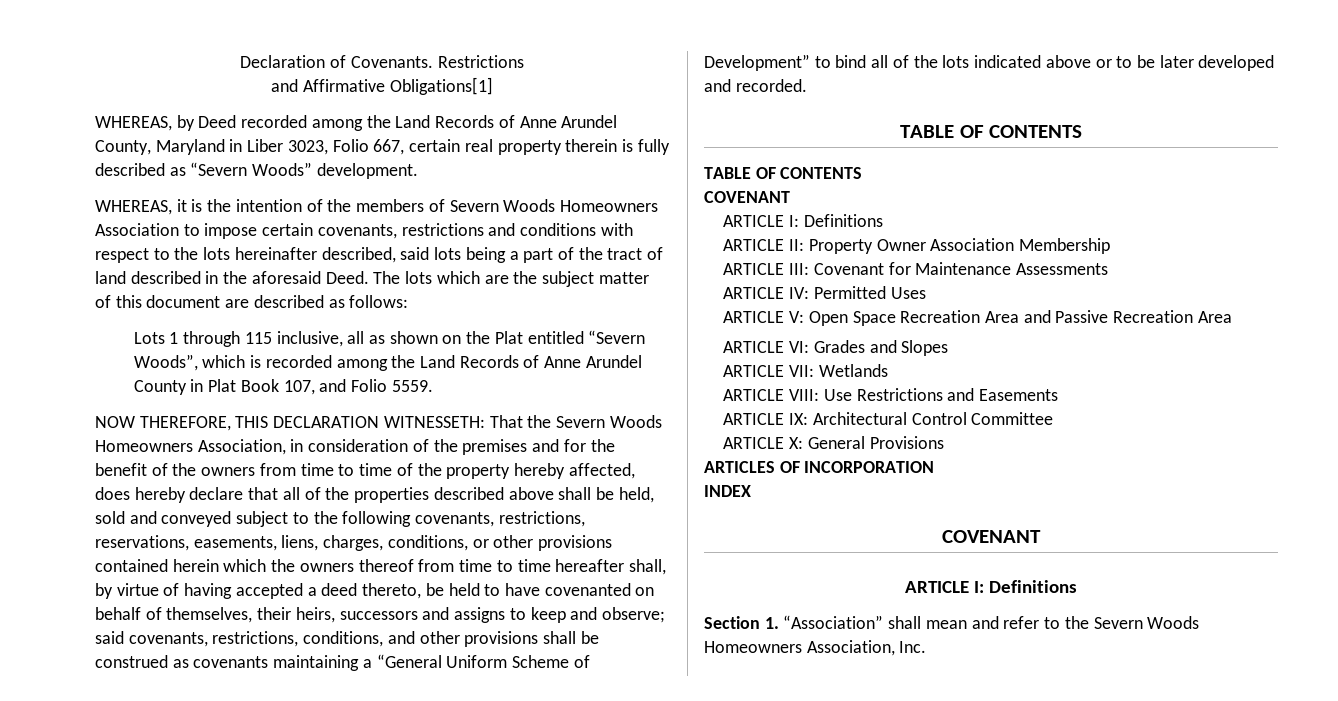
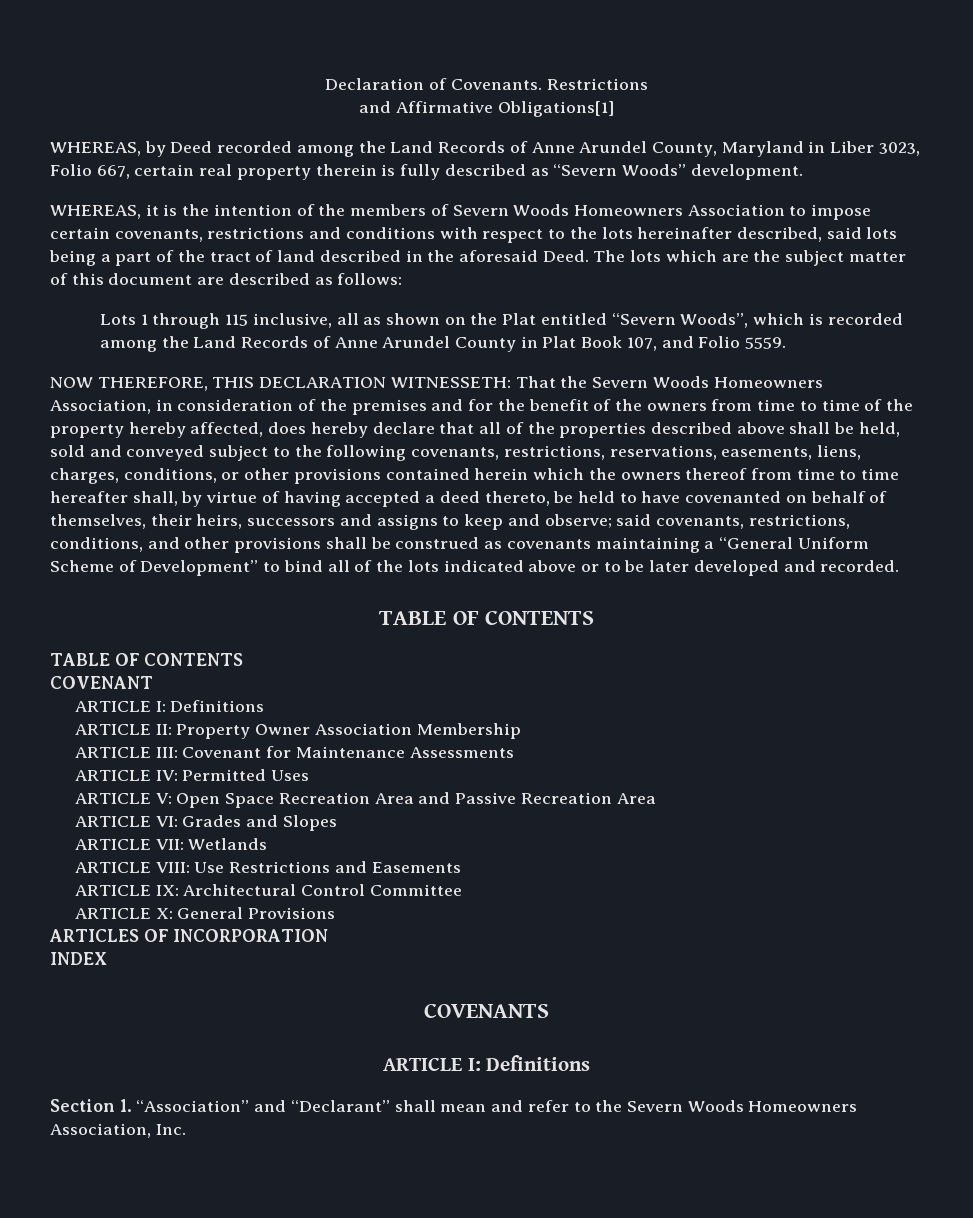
  INDEX
- COVENANT
+ COVENANTS
- Section 1. “Association” shall mean and refer to the Severn Woods Homeowners Association, Inc.
+ Section 1. “Association” and “Declarant” shall mean and refer to the Severn Woods Homeowners Association, Inc.

